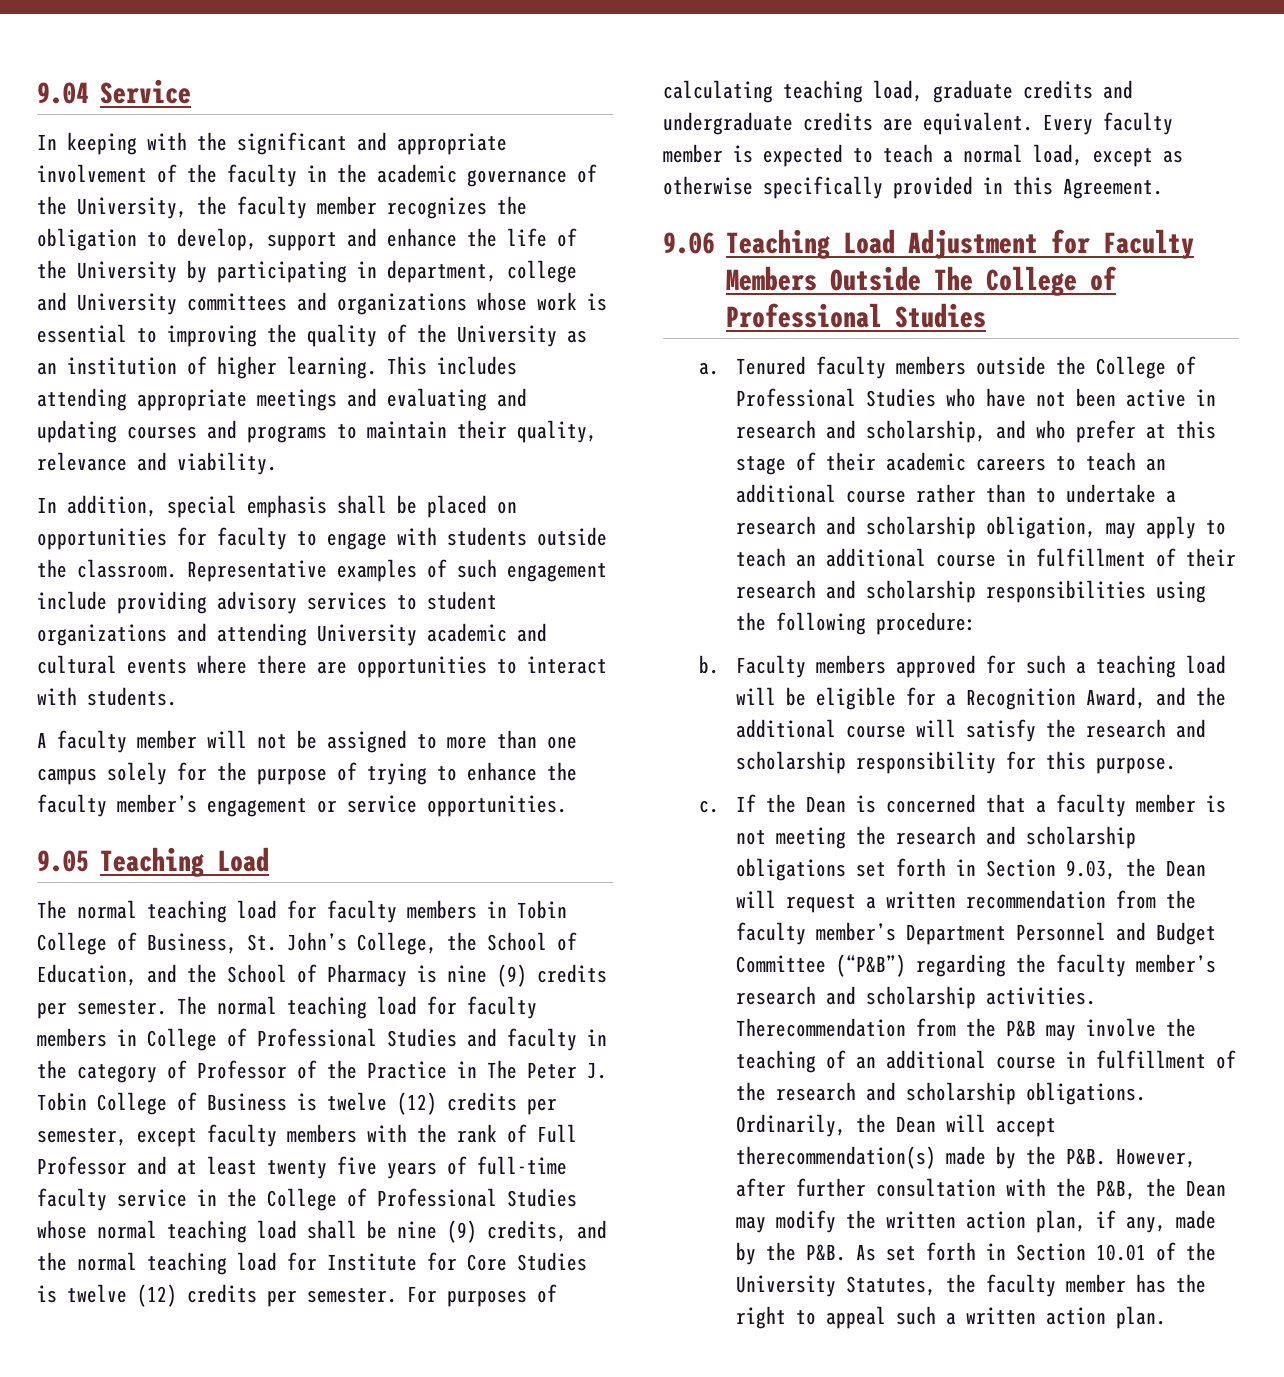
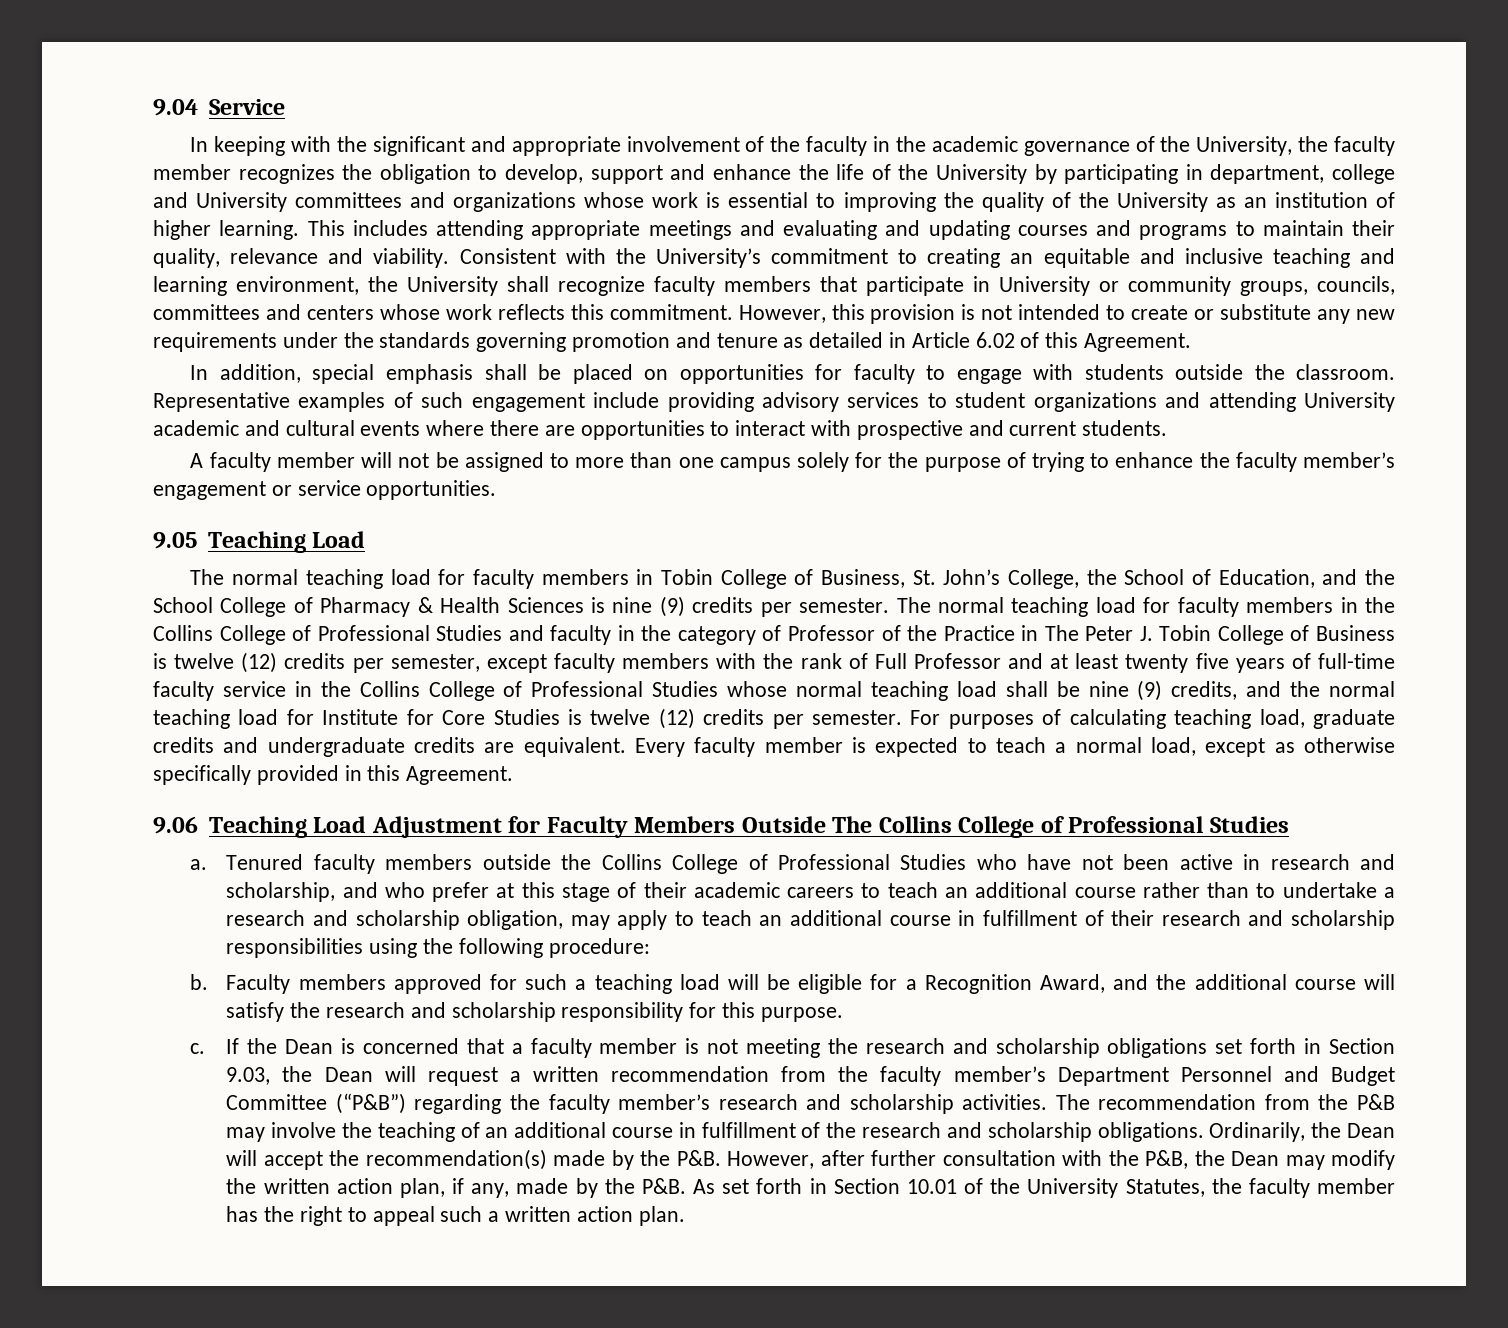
+ Consistent with the University’s commitment to creating an equitable and inclusive teaching and learning environment, the University shall recognize faculty members that participate in University or community groups, councils, committees and centers whose work reflects this commitment. However, this provision is not intended to create or substitute any new requirements under the standards governing promotion and tenure as detailed in Article 6.02 of this Agreement.
- Representative examples of such engagement include providing advisory services to student organizations and attending University academic and cultural events where there are opportunities to interact with students.
+ Representative examples of such engagement include providing advisory services to student organizations and attending University academic and cultural events where there are opportunities to interact with prospective and current students.
- The normal teaching load for faculty members in Tobin College of Business, St. John’s College, the School of Education, and the School of Pharmacy is nine (9) credits per semester.
+ The normal teaching load for faculty members in Tobin College of Business, St. John’s College, the School of Education, and the School College of Pharmacy & Health Sciences is nine (9) credits per semester.
- The normal teaching load for faculty members in College of Professional Studies and faculty in the category of Professor of the Practice in The Peter J. Tobin College of Business is twelve (12) credits per semester, except faculty members with the rank of Full Professor and at least twenty five years of full-time faculty service in the College of Professional Studies whose normal teaching load shall be nine (9) credits, and the normal teaching load for Institute for Core Studies is twelve (12) credits per semester.
+ The normal teaching load for faculty members in the Collins College of Professional Studies and faculty in the category of Professor of the Practice in The Peter J. Tobin College of Business is twelve (12) credits per semester, except faculty members with the rank of Full Professor and at least twenty five years of full-time faculty service in the Collins College of Professional Studies whose normal teaching load shall be nine (9) credits, and the normal teaching load for Institute for Core Studies is twelve (12) credits per semester.
- 9.06 Teaching Load Adjustment for Faculty Members Outside The College of Professional Studies
+ 9.06 Teaching Load Adjustment for Faculty Members Outside The Collins College of Professional Studies
- Tenured faculty members outside the College of Professional Studies who have not been active in research and scholarship, and who prefer at this stage of their academic careers to teach an additional course rather than to undertake a research and scholarship obligation, may apply to teach an additional course in fulfillment of their research and scholarship responsibilities using the following procedure:
+ Tenured faculty members outside the Collins College of Professional Studies who have not been active in research and scholarship, and who prefer at this stage of their academic careers to teach an additional course rather than to undertake a research and scholarship obligation, may apply to teach an additional course in fulfillment of their research and scholarship responsibilities using the following procedure:
- Therecommendation from the P&B may involve the teaching of an additional course in fulfillment of the research and scholarship obligations.
+ The recommendation from the P&B may involve the teaching of an additional course in fulfillment of the research and scholarship obligations.
- Ordinarily, the Dean will accept therecommendation(s) made by the P&B. However, after further consultation with the P&B, the Dean may modify the written action plan, if any, made by the P&B. As set forth in Section 10.01 of the University Statutes, the faculty member has the right to appeal such a written action plan.
+ Ordinarily, the Dean will accept the recommendation(s) made by the P&B. However, after further consultation with the P&B, the Dean may modify the written action plan, if any, made by the P&B. As set forth in Section 10.01 of the University Statutes, the faculty member has the right to appeal such a written action plan.

